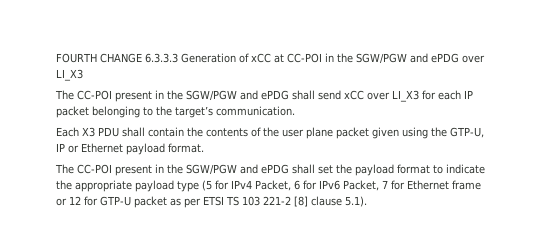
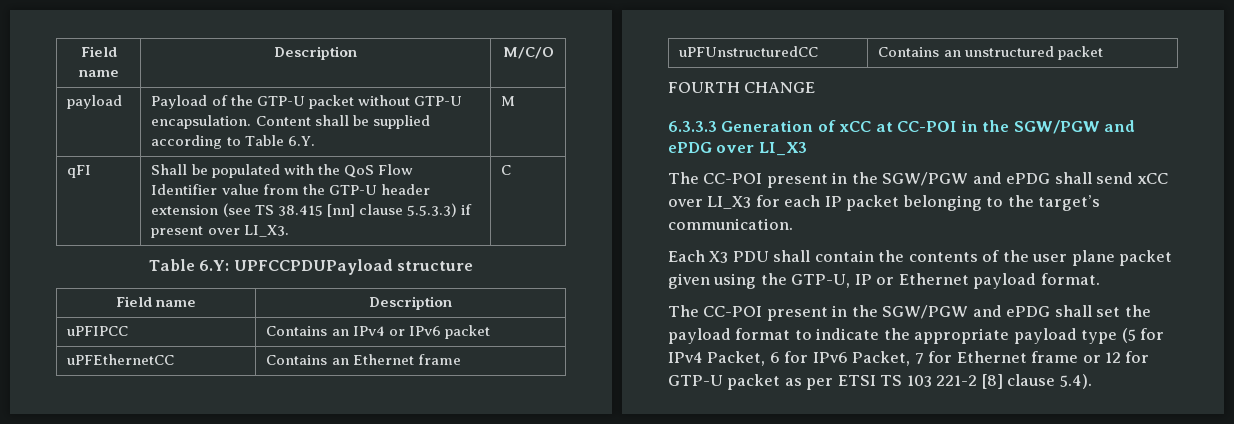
+ Field name | Description | M/C/O
+ payload | Payload of the GTP-U packet without GTP-U encapsulation. Content shall be supplied according to Table 6.Y. | M
+ qFI | Shall be populated with the QoS Flow Identifier value from the GTP-U header extension (see TS 38.415 [nn] clause 5.5.3.3) if present over LI_X3. | C
+ Table 6.Y: UPFCCPDUPayload structure
+ Field name | Description
+ uPFIPCC | Contains an IPv4 or IPv6 packet
+ uPFEthernetCC | Contains an Ethernet frame
+ uPFUnstructuredCC | Contains an unstructured packet
- FOURTH CHANGE 6.3.3.3 Generation of xCC at CC-POI in the SGW/PGW and ePDG over LI_X3
+ FOURTH CHANGE
+ 6.3.3.3 Generation of xCC at CC-POI in the SGW/PGW and ePDG over LI_X3
- The CC-POI present in the SGW/PGW and ePDG shall set the payload format to indicate the appropriate payload type (5 for IPv4 Packet, 6 for IPv6 Packet, 7 for Ethernet frame or 12 for GTP-U packet as per ETSI TS 103 221-2 [8] clause 5.1).
+ The CC-POI present in the SGW/PGW and ePDG shall set the payload format to indicate the appropriate payload type (5 for IPv4 Packet, 6 for IPv6 Packet, 7 for Ethernet frame or 12 for GTP-U packet as per ETSI TS 103 221-2 [8] clause 5.4).

